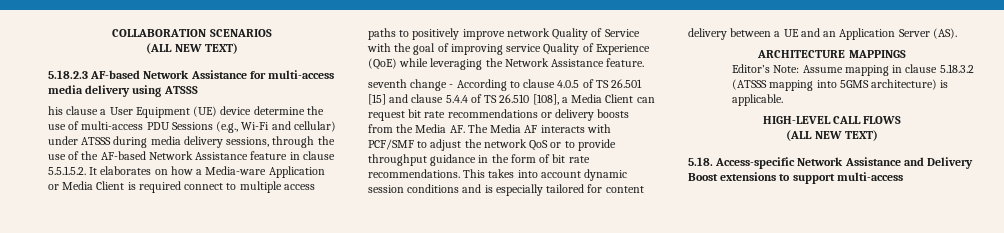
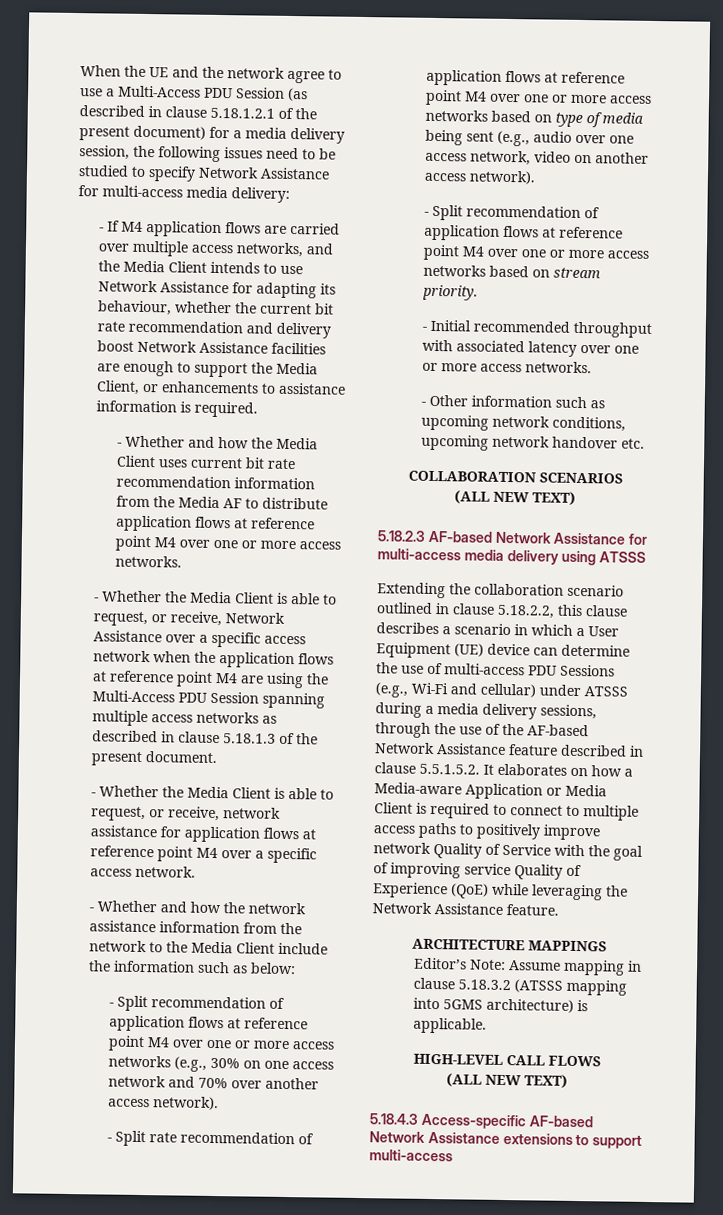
+ When the UE and the network agree to use a Multi-Access PDU Session (as described in clause 5.18.1.2.1 of the present document) for a media delivery session, the following issues need to be studied to specify Network Assistance for multi-access media delivery:
+ - If M4 application flows are carried over multiple access networks, and the Media Client intends to use Network Assistance for adapting its behaviour, whether the current bit rate recommendation and delivery boost Network Assistance facilities are enough to support the Media Client, or enhancements to assistance information is required.
+ - Whether and how the Media Client uses current bit rate recommendation information from the Media AF to distribute application flows at reference point M4 over one or more access networks.
+ - Whether the Media Client is able to request, or receive, Network Assistance over a specific access network when the application flows at reference point M4 are using the Multi-Access PDU Session spanning multiple access networks as described in clause 5.18.1.3 of the present document.
+ - Whether the Media Client is able to request, or receive, network assistance for application flows at reference point M4 over a specific access network.
+ - Whether and how the network assistance information from the network to the Media Client include the information such as below:
+ - Split recommendation of application flows at reference point M4 over one or more access networks (e.g., 30% on one access network and 70% over another access network).
+ - Split rate recommendation of application flows at reference point M4 over one or more access networks based on type of media being sent (e.g., audio over one access network, video on another access network).
+ - Split recommendation of application flows at reference point M4 over one or more access networks based on stream priority.
+ - Initial recommended throughput with associated latency over one or more access networks.
+ - Other information such as upcoming network conditions, upcoming network handover etc.
- his clause a User Equipment (UE) device determine the use of multi-access PDU Sessions (e.g., Wi-Fi and cellular) under ATSSS during media delivery sessions, through the use of the AF-based Network Assistance feature in clause 5.5.1.5.2. It elaborates on how a Media-ware Application or Media Client is required connect to multiple access paths to positively improve network Quality of Service with the goal of improving service Quality of Experience (QoE) while leveraging the Network Assistance feature.
+ Extending the collaboration scenario outlined in clause 5.18.2.2, this clause describes a scenario in which a User Equipment (UE) device can determine the use of multi-access PDU Sessions (e.g., Wi-Fi and cellular) under ATSSS during a media delivery sessions, through the use of the AF-based Network Assistance feature described in clause 5.5.1.5.2. It elaborates on how a Media-aware Application or Media Client is required to connect to multiple access paths to positively improve network Quality of Service with the goal of improving service Quality of Experience (QoE) while leveraging the Network Assistance feature.
- seventh change - According to clause 4.0.5 of TS 26.501 [15] and clause 5.4.4 of TS 26.510 [108], a Media Client can request bit rate recommendations or delivery boosts from the Media AF. The Media AF interacts with PCF/SMF to adjust the network QoS or to provide throughput guidance in the form of bit rate recommendations. This takes into account dynamic session conditions and is especially tailored for content delivery between a UE and an Application Server (AS).
- 5.18. Access-specific Network Assistance and Delivery Boost extensions to support multi-access
+ 5.18.4.3 Access-specific AF-based Network Assistance extensions to support multi-access

